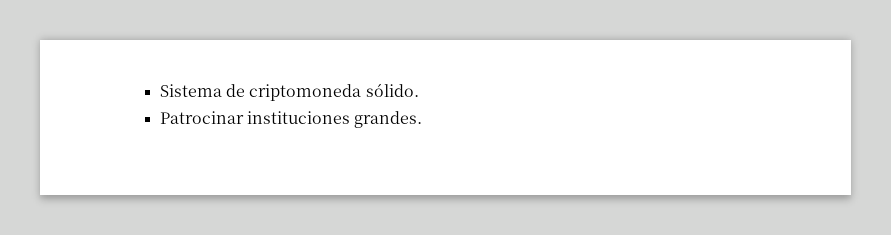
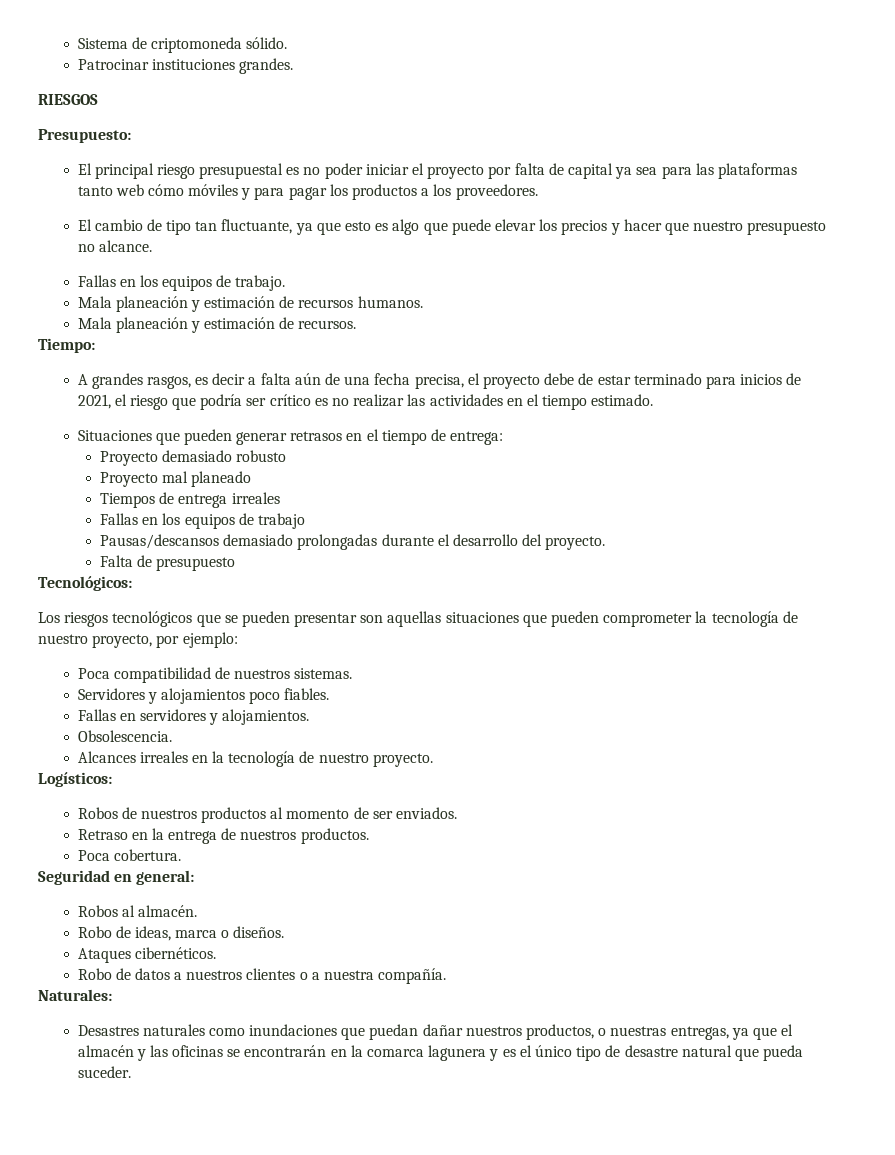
+ RIESGOS
+ Presupuesto:
+ El principal riesgo presupuestal es no poder iniciar el proyecto por falta de capital ya sea para las plataformas tanto web cómo móviles y para pagar los productos a los proveedores.
+ El cambio de tipo tan fluctuante, ya que esto es algo que puede elevar los precios y hacer que nuestro presupuesto no alcance.
+ Fallas en los equipos de trabajo.
+ Mala planeación y estimación de recursos humanos.
+ Mala planeación y estimación de recursos.
+ Tiempo:
+ A grandes rasgos, es decir a falta aún de una fecha precisa, el proyecto debe de estar terminado para inicios de 2021, el riesgo que podría ser crítico es no realizar las actividades en el tiempo estimado.
+ Situaciones que pueden generar retrasos en el tiempo de entrega:
+ Proyecto demasiado robusto
+ Proyecto mal planeado
+ Tiempos de entrega irreales
+ Fallas en los equipos de trabajo
+ Pausas/descansos demasiado prolongadas durante el desarrollo del proyecto.
+ Falta de presupuesto
+ Tecnológicos:
+ Los riesgos tecnológicos que se pueden presentar son aquellas situaciones que pueden comprometer la tecnología de nuestro proyecto, por ejemplo:
+ Poca compatibilidad de nuestros sistemas.
+ Servidores y alojamientos poco fiables.
+ Fallas en servidores y alojamientos.
+ Obsolescencia.
+ Alcances irreales en la tecnología de nuestro proyecto.
+ Logísticos:
+ Robos de nuestros productos al momento de ser enviados.
+ Retraso en la entrega de nuestros productos.
+ Poca cobertura.
+ Seguridad en general:
+ Robos al almacén.
+ Robo de ideas, marca o diseños.
+ Ataques cibernéticos.
+ Robo de datos a nuestros clientes o a nuestra compañía.
+ Naturales:
+ Desastres naturales como inundaciones que puedan dañar nuestros productos, o nuestras entregas, ya que el almacén y las oficinas se encontrarán en la comarca lagunera y es el único tipo de desastre natural que pueda suceder.

